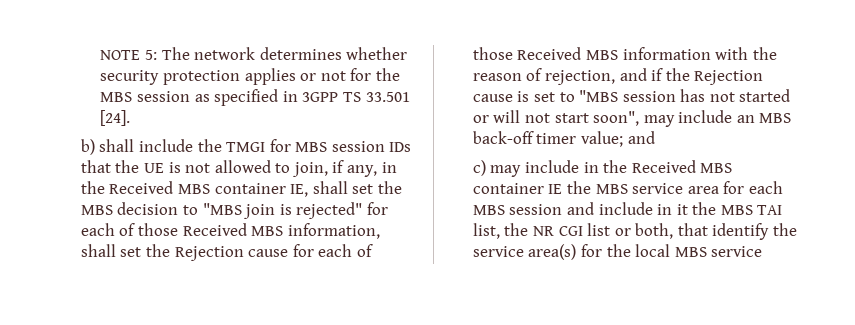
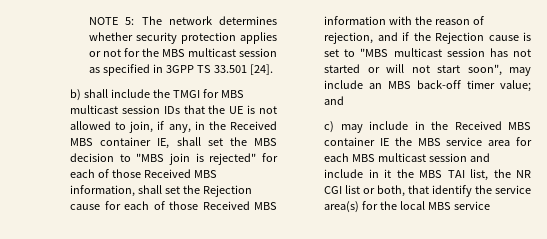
- NOTE 5: The network determines whether security protection applies or not for the MBS session as specified in 3GPP TS 33.501 [24].
+ NOTE 5: The network determines whether security protection applies or not for the MBS multicast session as specified in 3GPP TS 33.501 [24].
- b) shall include the TMGI for MBS session IDs that the UE is not allowed to join, if any, in the Received MBS container IE, shall set the MBS decision to "MBS join is rejected" for each of those Received MBS information, shall set the Rejection cause for each of those Received MBS information with the reason of rejection, and if the Rejection cause is set to "MBS session has not started or will not start soon", may include an MBS back-off timer value;
+ b) shall include the TMGI for MBS multicast session IDs that the UE is not allowed to join, if any, in the Received MBS container IE, shall set the MBS decision to "MBS join is rejected" for each of those Received MBS information, shall set the Rejection cause for each of those Received MBS information with the reason of rejection, and if the Rejection cause is set to "MBS multicast session has not started or will not start soon", may include an MBS back-off timer value;
- c) may include in the Received MBS container IE the MBS service area for each MBS session and include in it the MBS TAI list, the NR CGI list or both, that identify the service area(s) for the local MBS service
+ c) may include in the Received MBS container IE the MBS service area for each MBS multicast session and include in it the MBS TAI list, the NR CGI list or both, that identify the service area(s) for the local MBS service

